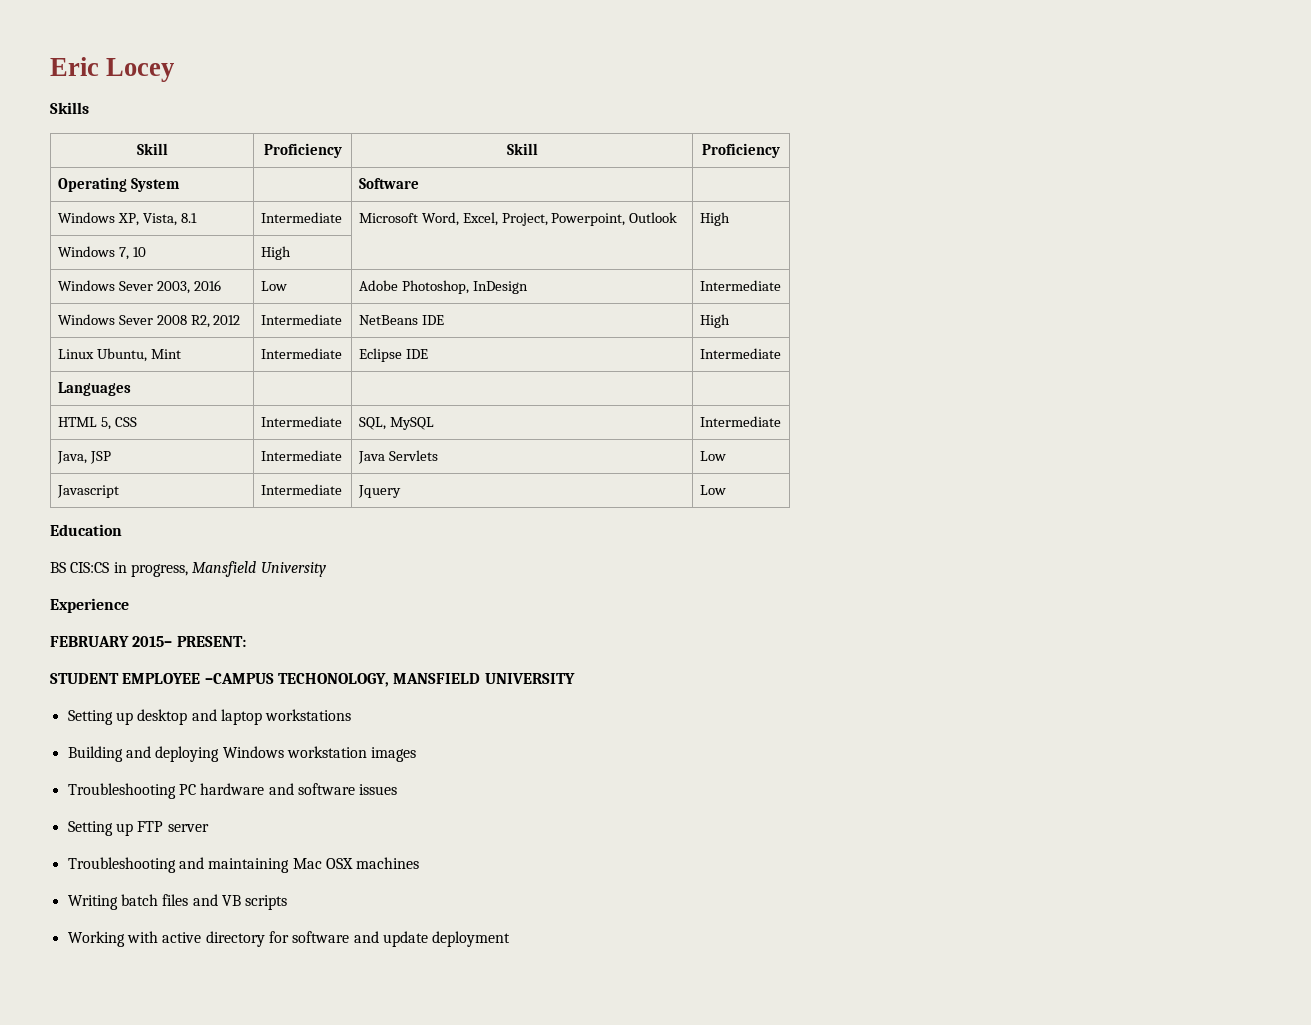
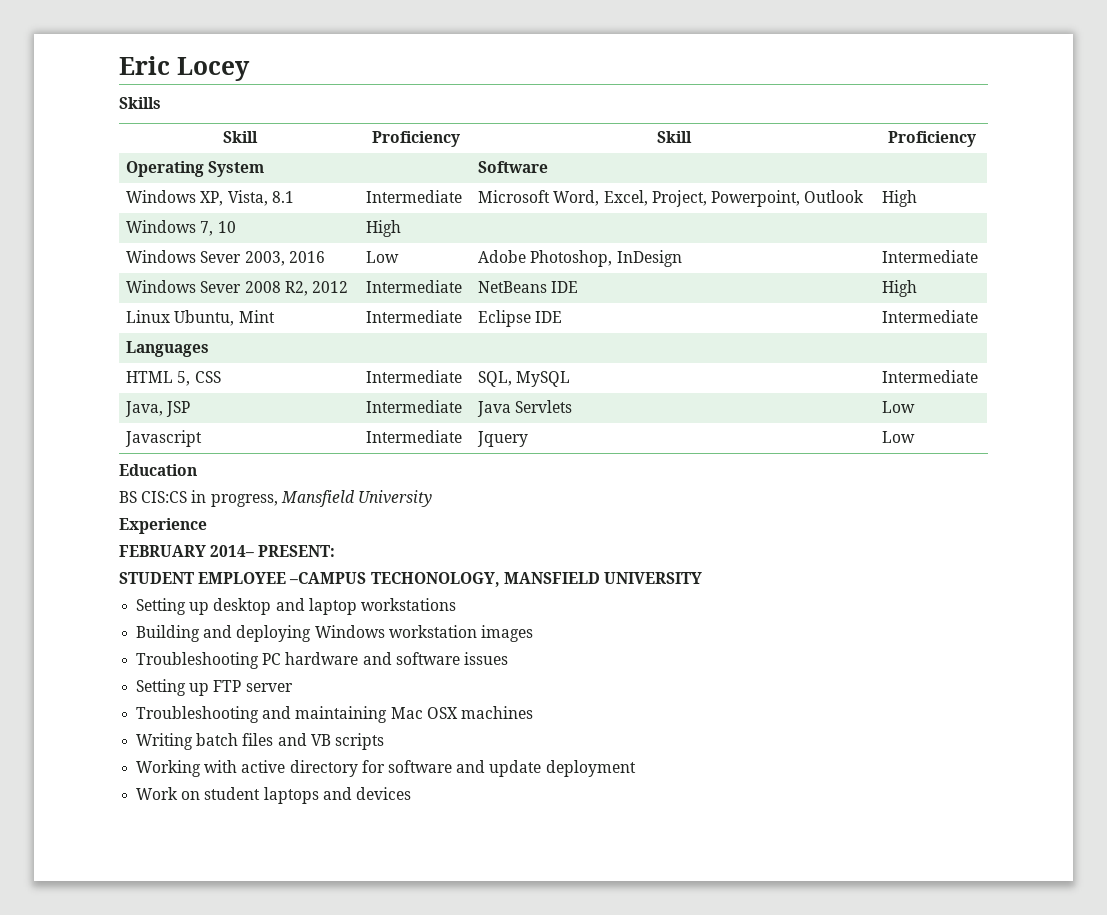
- FEBRUARY 2015– PRESENT:
+ FEBRUARY 2014– PRESENT:
+ Work on student laptops and devices

